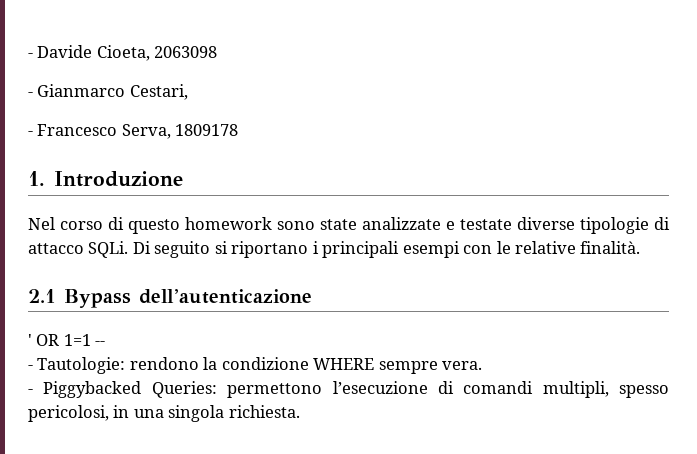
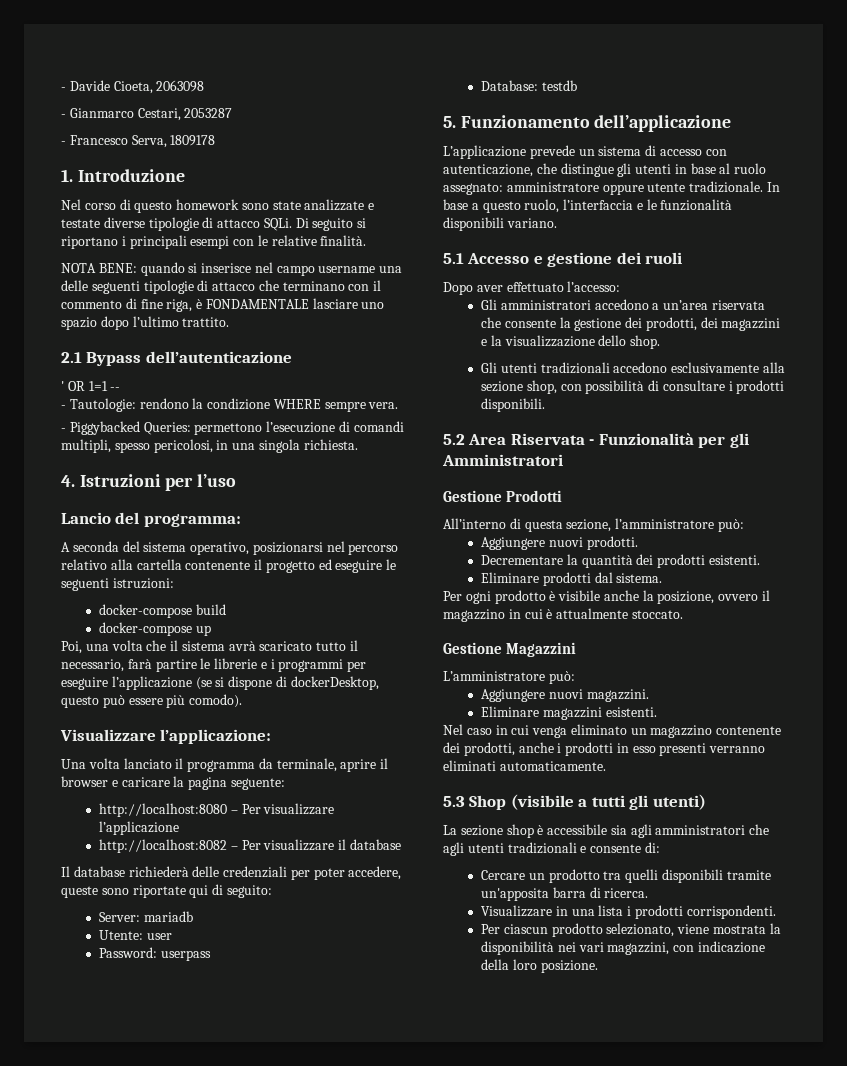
- - Gianmarco Cestari,
+ - Gianmarco Cestari, 2053287
+ NOTA BENE: quando si inserisce nel campo username una delle seguenti tipologie di attacco che terminano con il commento di fine riga, è FONDAMENTALE lasciare uno spazio dopo l’ultimo trattito.
+ 4. Istruzioni per l’uso
+ Lancio del programma:
+ A seconda del sistema operativo, posizionarsi nel percorso relativo alla cartella contenente il progetto ed eseguire le seguenti istruzioni:
+ docker-compose build
+ docker-compose up
+ Poi, una volta che il sistema avrà scaricato tutto il necessario, farà partire le librerie e i programmi per eseguire l’applicazione (se si dispone di dockerDesktop, questo può essere più comodo).
+ Visualizzare l’applicazione:
+ Una volta lanciato il programma da terminale, aprire il browser e caricare la pagina seguente:
+ http://localhost:8080 – Per visualizzare l’applicazione
+ http://localhost:8082 – Per visualizzare il database
+ Il database richiederà delle credenziali per poter accedere, queste sono riportate qui di seguito:
+ Server: mariadb
+ Utente: user
+ Password: userpass
+ Database: testdb
+ 5. Funzionamento dell’applicazione
+ L’applicazione prevede un sistema di accesso con autenticazione, che distingue gli utenti in base al ruolo assegnato: amministratore oppure utente tradizionale. In base a questo ruolo, l’interfaccia e le funzionalità disponibili variano.
+ 5.1 Accesso e gestione dei ruoli
+ Dopo aver effettuato l’accesso:
+ Gli amministratori accedono a un’area riservata che consente la gestione dei prodotti, dei magazzini e la visualizzazione dello shop.
+ Gli utenti tradizionali accedono esclusivamente alla sezione shop, con possibilità di consultare i prodotti disponibili.
+ 5.2 Area Riservata - Funzionalità per gli Amministratori
+ Gestione Prodotti
+ All’interno di questa sezione, l’amministratore può:
+ Aggiungere nuovi prodotti.
+ Decrementare la quantità dei prodotti esistenti.
+ Eliminare prodotti dal sistema.
+ Per ogni prodotto è visibile anche la posizione, ovvero il magazzino in cui è attualmente stoccato.
+ Gestione Magazzini
+ L’amministratore può:
+ Aggiungere nuovi magazzini.
+ Eliminare magazzini esistenti.
+ Nel caso in cui venga eliminato un magazzino contenente dei prodotti, anche i prodotti in esso presenti verranno eliminati automaticamente.
+ 5.3 Shop (visibile a tutti gli utenti)
+ La sezione shop è accessibile sia agli amministratori che agli utenti tradizionali e consente di:
+ Cercare un prodotto tra quelli disponibili tramite un'apposita barra di ricerca.
+ Visualizzare in una lista i prodotti corrispondenti.
+ Per ciascun prodotto selezionato, viene mostrata la disponibilità nei vari magazzini, con indicazione della loro posizione.

